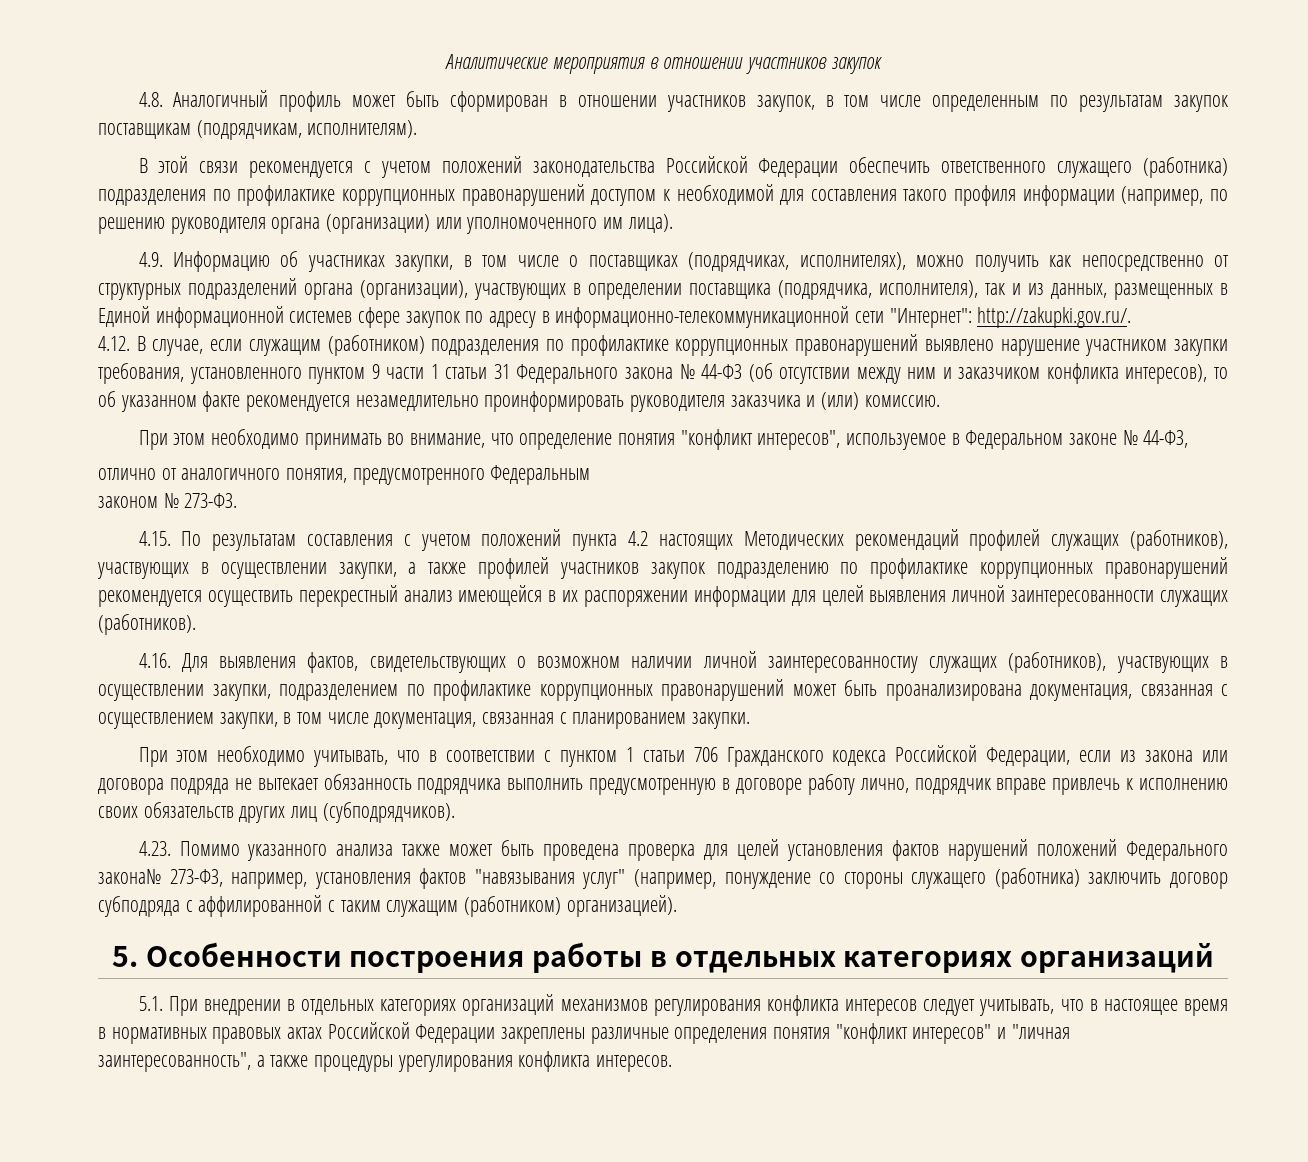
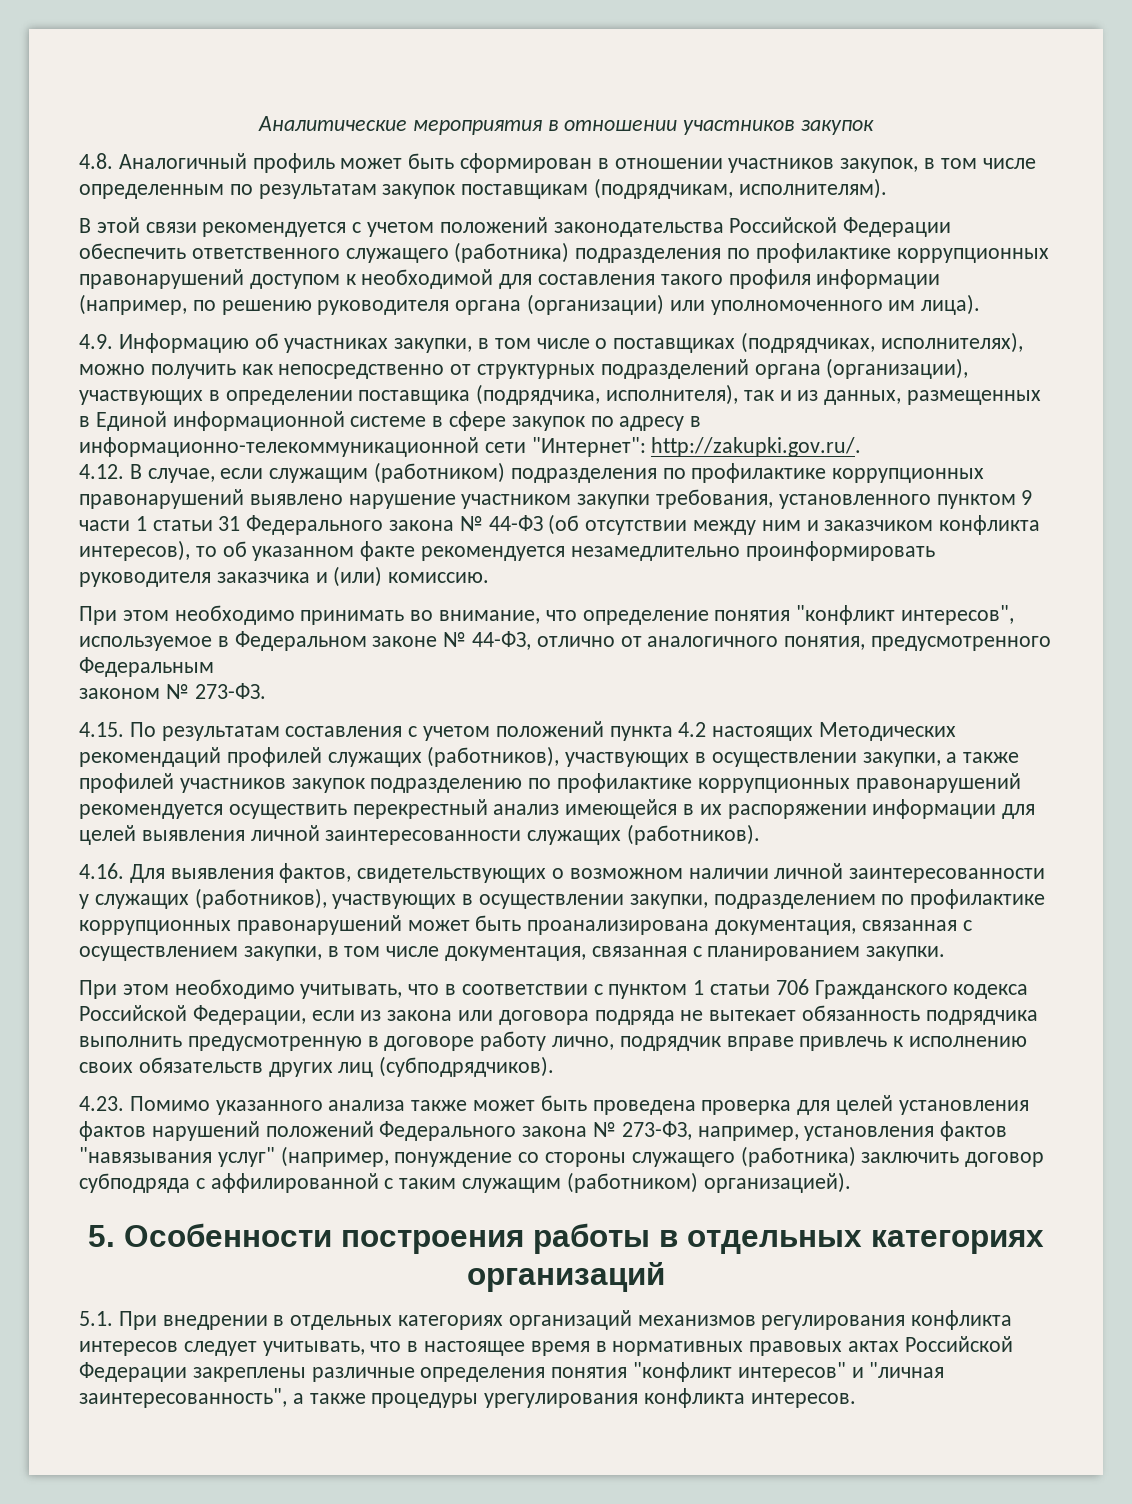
- 4.9. Информацию об участниках закупки, в том числе о поставщиках (подрядчиках, исполнителях), можно получить как непосредственно от структурных подразделений органа (организации), участвующих в определении поставщика (подрядчика, исполнителя), так и из данных, размещенных в Единой информационной системев сфере закупок по адресу в информационно-телекоммуникационной сети "Интернет": http://zakupki.gov.ru/.
+ 4.9. Информацию об участниках закупки, в том числе о поставщиках (подрядчиках, исполнителях), можно получить как непосредственно от структурных подразделений органа (организации), участвующих в определении поставщика (подрядчика, исполнителя), так и из данных, размещенных в Единой информационной системе в сфере закупок по адресу в информационно-телекоммуникационной сети "Интернет": http://zakupki.gov.ru/.
- При этом необходимо принимать во внимание, что определение понятия "конфликт интересов", используемое в Федеральном законе № 44-ФЗ,
- отлично от аналогичного понятия, предусмотренного Федеральным
+ При этом необходимо принимать во внимание, что определение понятия "конфликт интересов", используемое в Федеральном законе № 44-ФЗ, отлично от аналогичного понятия, предусмотренного Федеральным
- 4.16. Для выявления фактов, свидетельствующих о возможном наличии личной заинтересованностиу служащих (работников), участвующих в осуществлении закупки, подразделением по профилактике коррупционных правонарушений может быть проанализирована документация, связанная с осуществлением закупки, в том числе документация, связанная с планированием закупки.
+ 4.16. Для выявления фактов, свидетельствующих о возможном наличии личной заинтересованности у служащих (работников), участвующих в осуществлении закупки, подразделением по профилактике коррупционных правонарушений может быть проанализирована документация, связанная с осуществлением закупки, в том числе документация, связанная с планированием закупки.
- 4.23. Помимо указанного анализа также может быть проведена проверка для целей установления фактов нарушений положений Федерального закона№ 273-ФЗ, например, установления фактов "навязывания услуг" (например, понуждение со стороны служащего (работника) заключить договор субподряда с аффилированной с таким служащим (работником) организацией).
+ 4.23. Помимо указанного анализа также может быть проведена проверка для целей установления фактов нарушений положений Федерального закона № 273-ФЗ, например, установления фактов "навязывания услуг" (например, понуждение со стороны служащего (работника) заключить договор субподряда с аффилированной с таким служащим (работником) организацией).

